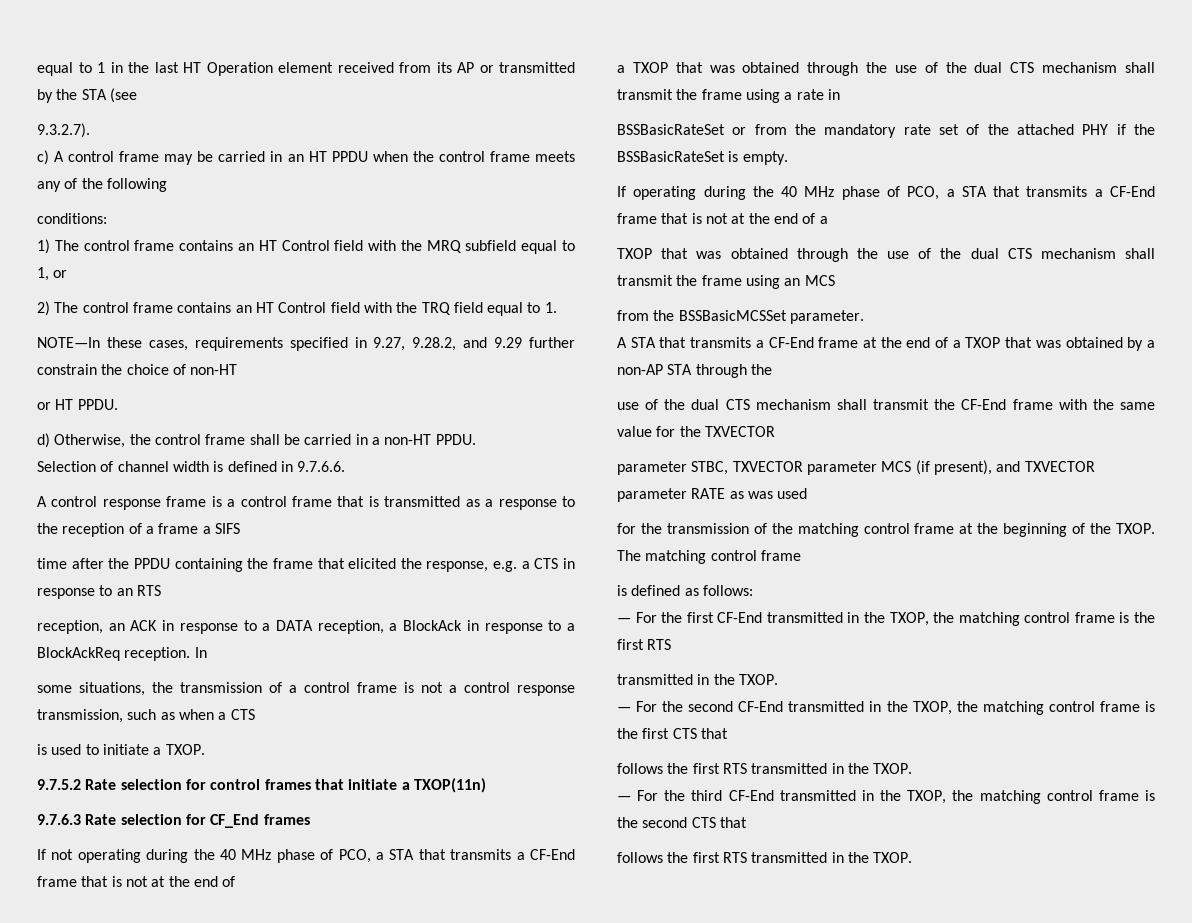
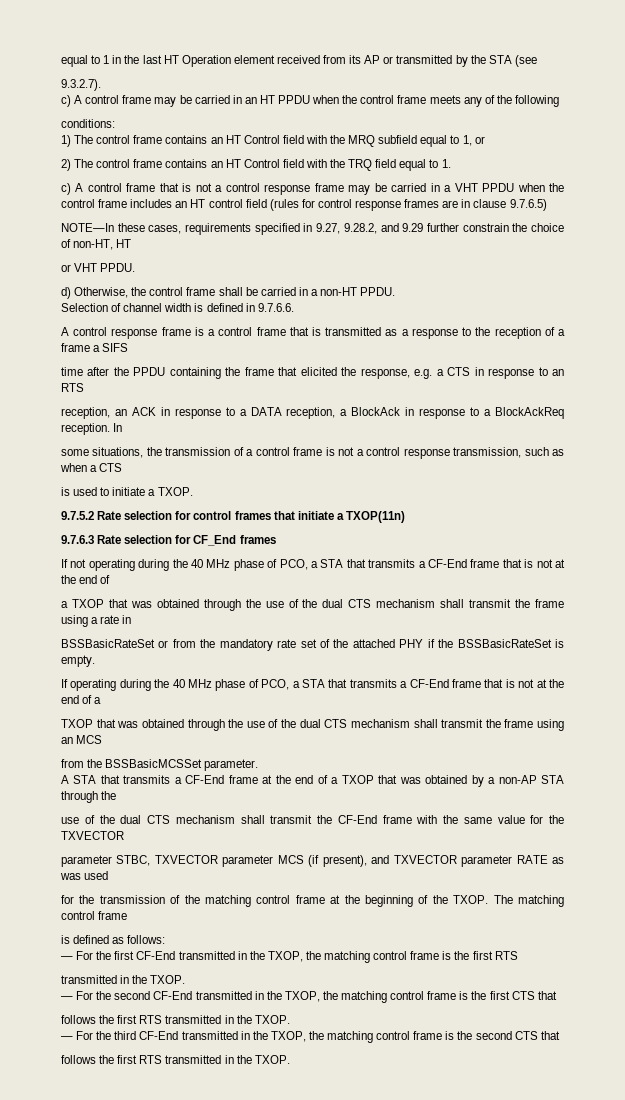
+ c) A control frame that is not a control response frame may be carried in a VHT PPDU when the control frame includes an HT control field (rules for control response frames are in clause 9.7.6.5)
- NOTE—In these cases, requirements specified in 9.27, 9.28.2, and 9.29 further constrain the choice of non-HT
- or HT PPDU.
+ NOTE—In these cases, requirements specified in 9.27, 9.28.2, and 9.29 further constrain the choice of non-HT, HT
+ or VHT PPDU.

